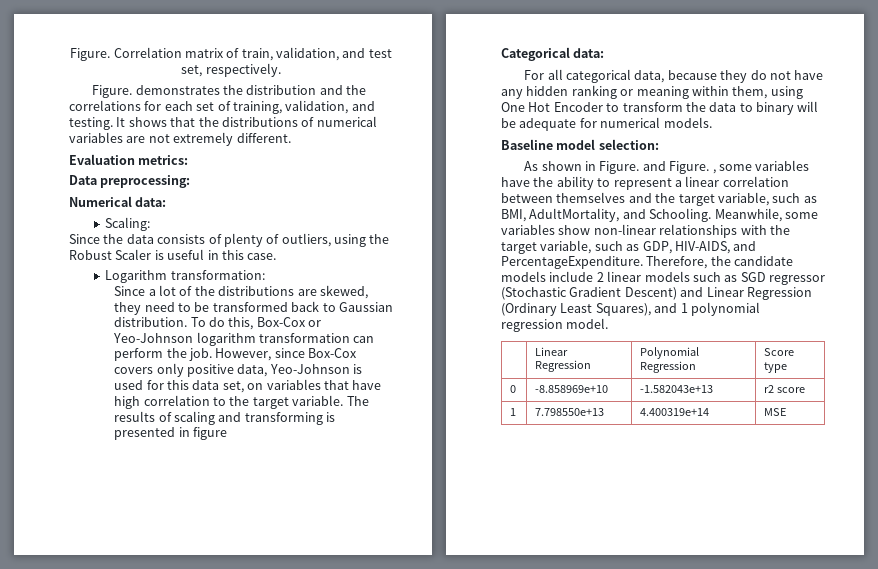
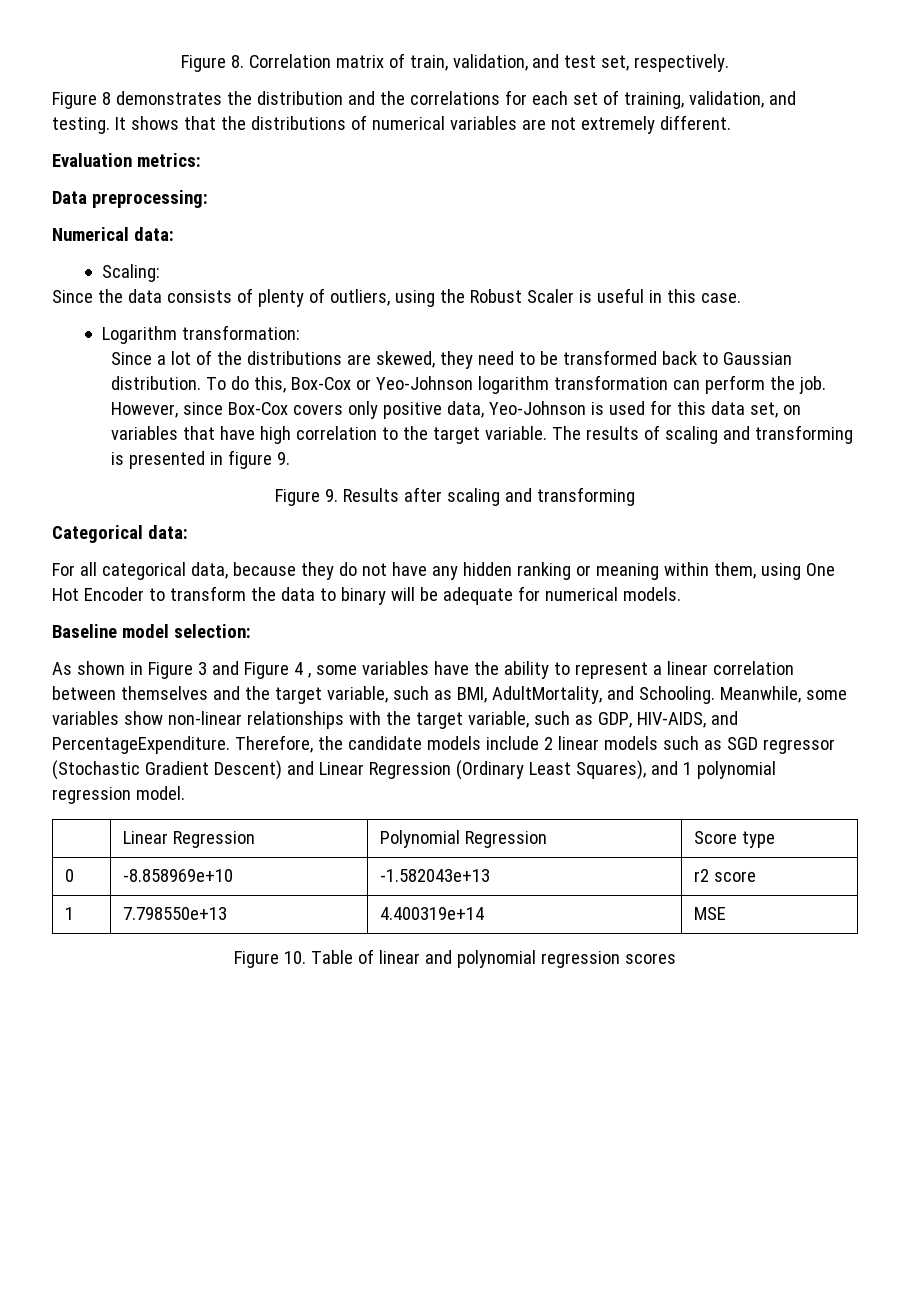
- Figure. Correlation matrix of train, validation, and test set, respectively.
+ Figure 8. Correlation matrix of train, validation, and test set, respectively.
- Figure. demonstrates the distribution and the correlations for each set of training, validation, and testing.
+ Figure 8 demonstrates the distribution and the correlations for each set of training, validation, and testing.
- The results of scaling and transforming is presented in figure
+ The results of scaling and transforming is presented in figure 9.
+ Figure 9. Results after scaling and transforming
- As shown in Figure. and Figure. , some variables have the ability to represent a linear correlation between themselves and the target variable, such as BMI, AdultMortality, and Schooling.
+ As shown in Figure 3 and Figure 4 , some variables have the ability to represent a linear correlation between themselves and the target variable, such as BMI, AdultMortality, and Schooling.
+ Figure 10. Table of linear and polynomial regression scores

